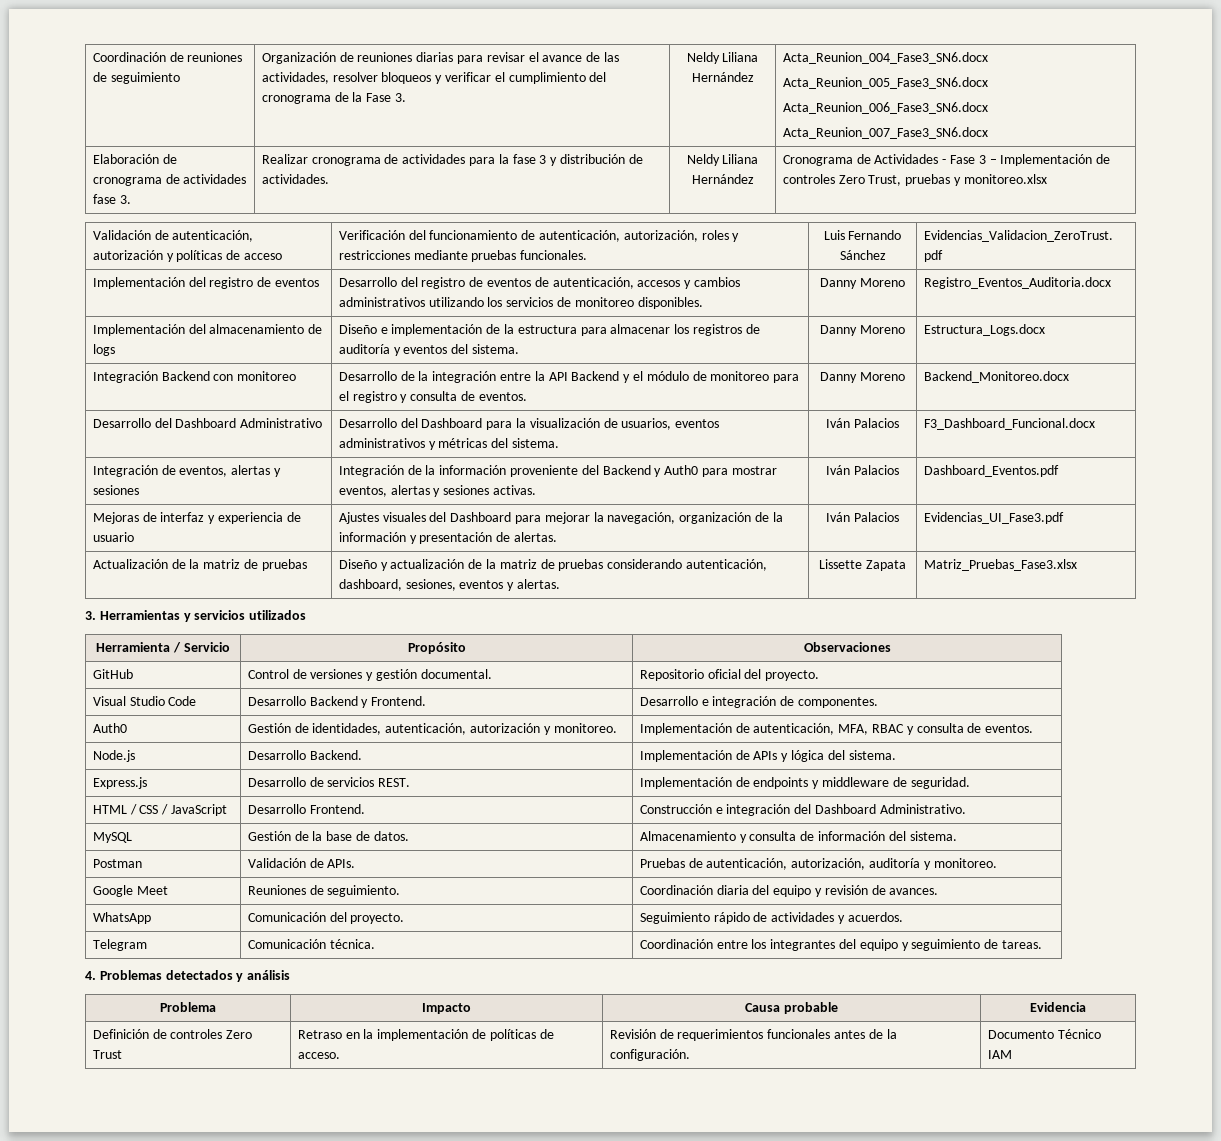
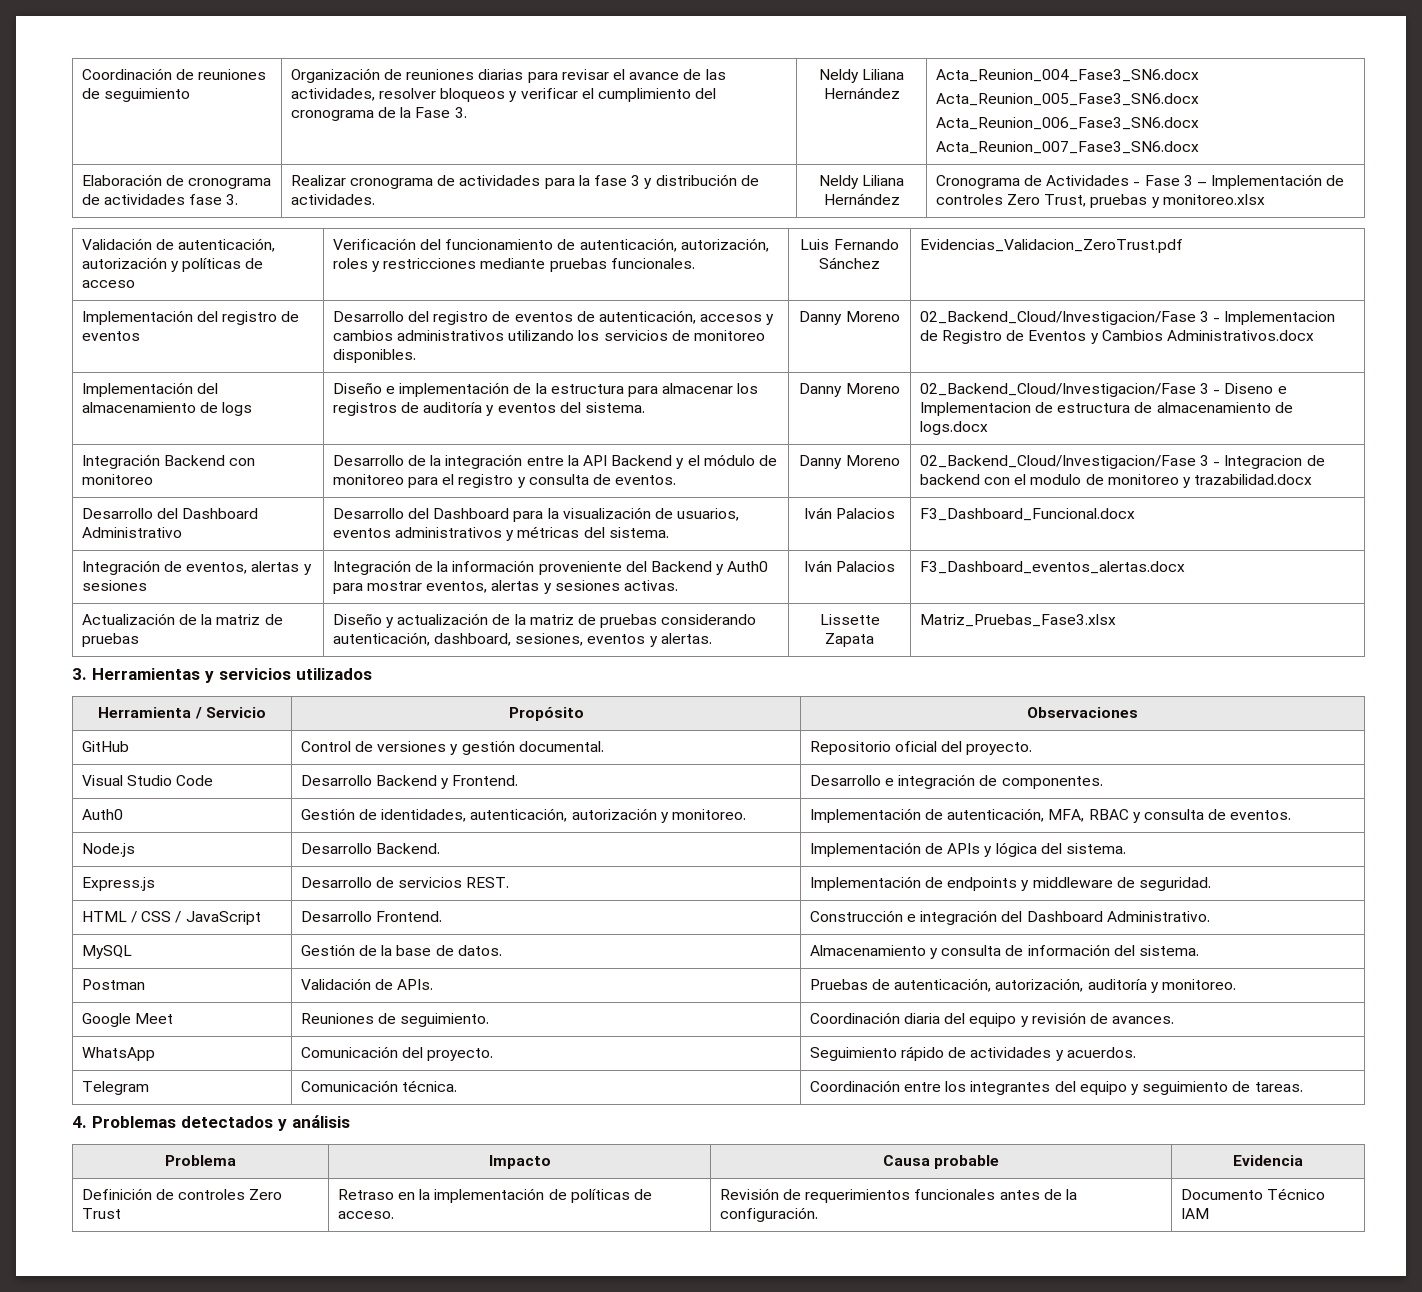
- Implementación del registro de eventos | Desarrollo del registro de eventos de autenticación, accesos y cambios administrativos utilizando los servicios de monitoreo disponibles. | Danny Moreno | Registro_Eventos_Auditoria.docx
+ Implementación del registro de eventos | Desarrollo del registro de eventos de autenticación, accesos y cambios administrativos utilizando los servicios de monitoreo disponibles. | Danny Moreno | 02_Backend_Cloud/Investigacion/Fase 3 - Implementacion de Registro de Eventos y Cambios Administrativos.docx
- Implementación del almacenamiento de logs | Diseño e implementación de la estructura para almacenar los registros de auditoría y eventos del sistema. | Danny Moreno | Estructura_Logs.docx
+ Implementación del almacenamiento de logs | Diseño e implementación de la estructura para almacenar los registros de auditoría y eventos del sistema. | Danny Moreno | 02_Backend_Cloud/Investigacion/Fase 3 - Diseno e Implementacion de estructura de almacenamiento de logs.docx
- Integración Backend con monitoreo | Desarrollo de la integración entre la API Backend y el módulo de monitoreo para el registro y consulta de eventos. | Danny Moreno | Backend_Monitoreo.docx
+ Integración Backend con monitoreo | Desarrollo de la integración entre la API Backend y el módulo de monitoreo para el registro y consulta de eventos. | Danny Moreno | 02_Backend_Cloud/Investigacion/Fase 3 - Integracion de backend con el modulo de monitoreo y trazabilidad.docx
- Integración de eventos, alertas y sesiones | Integración de la información proveniente del Backend y Auth0 para mostrar eventos, alertas y sesiones activas. | Iván Palacios | Dashboard_Eventos.pdf
- Mejoras de interfaz y experiencia de usuario | Ajustes visuales del Dashboard para mejorar la navegación, organización de la información y presentación de alertas. | Iván Palacios | Evidencias_UI_Fase3.pdf
+ Integración de eventos, alertas y sesiones | Integración de la información proveniente del Backend y Auth0 para mostrar eventos, alertas y sesiones activas. | Iván Palacios | F3_Dashboard_eventos_alertas.docx

